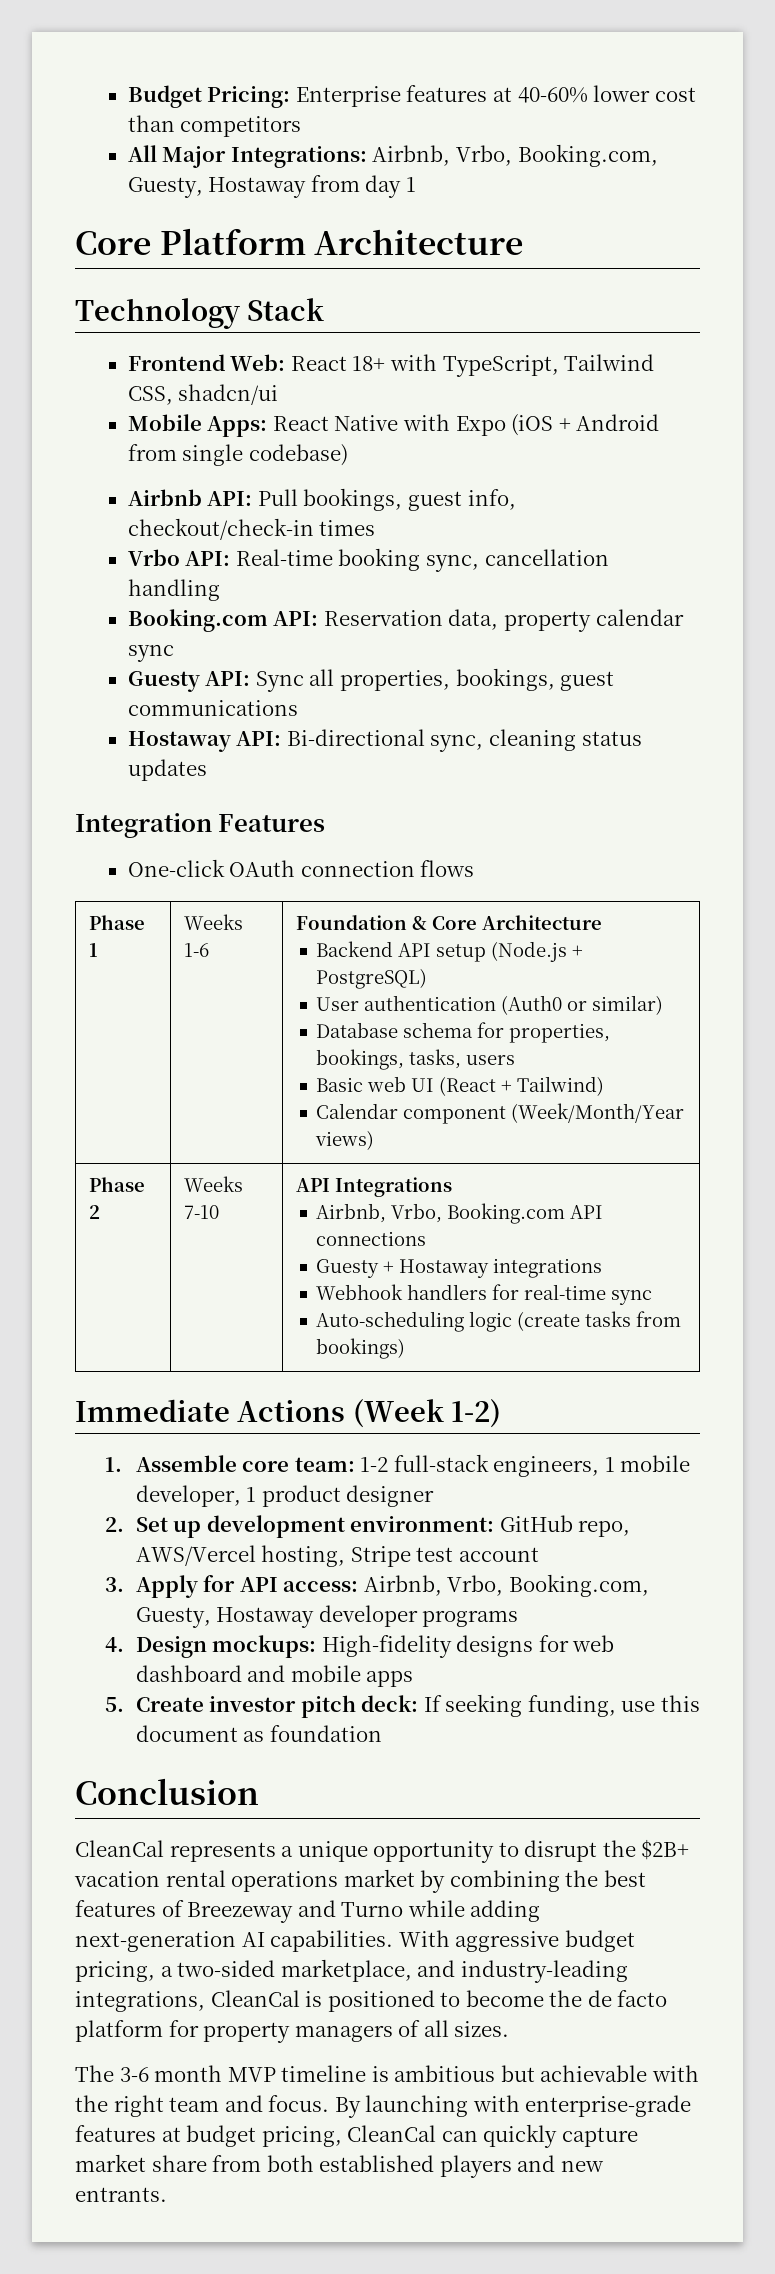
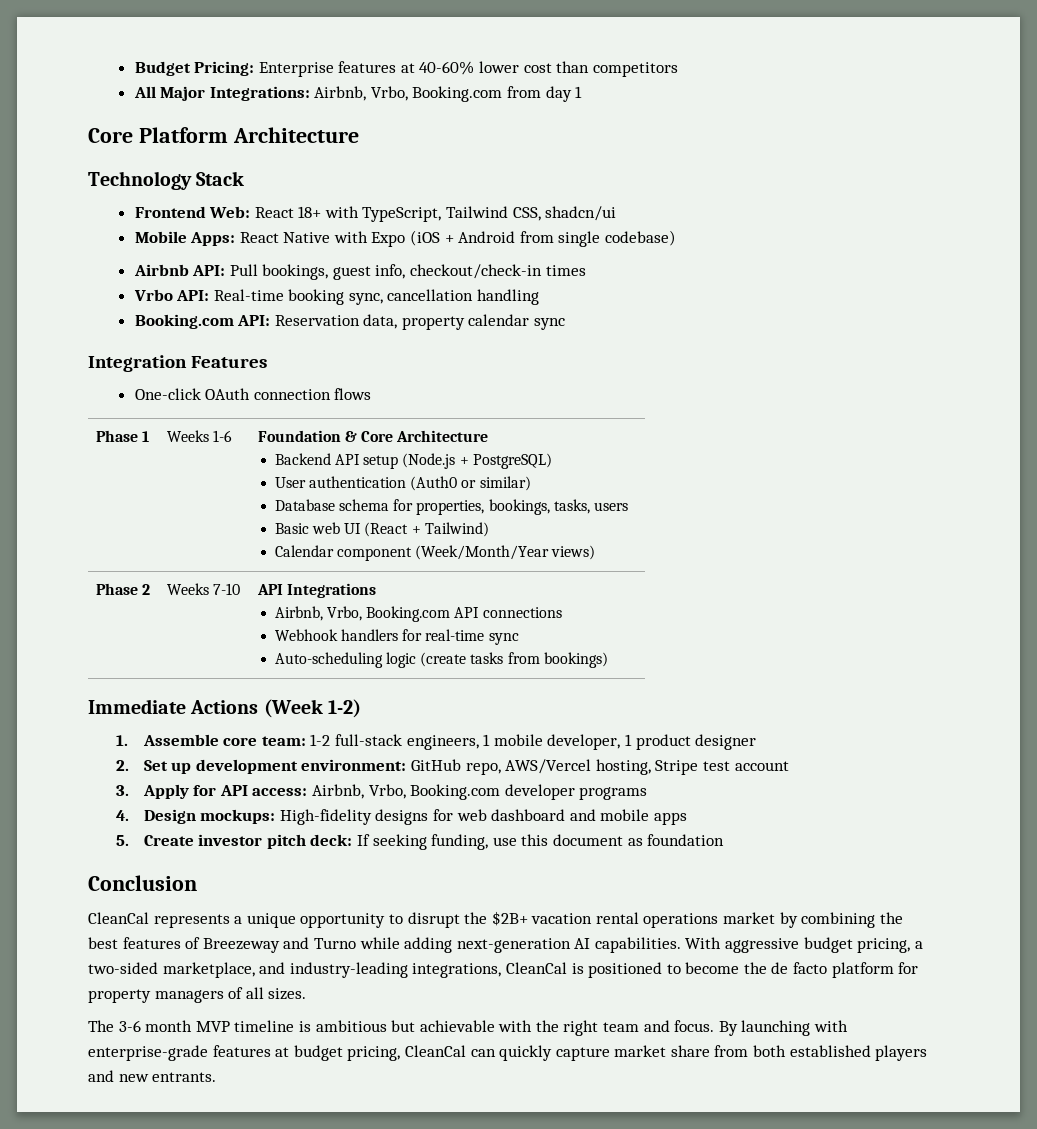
- All Major Integrations: Airbnb, Vrbo, Booking.com, Guesty, Hostaway from day 1
+ All Major Integrations: Airbnb, Vrbo, Booking.com from day 1
- Guesty API: Sync all properties, bookings, guest communications
- Hostaway API: Bi-directional sync, cleaning status updates
  Phase 2 | Weeks 7-10 | API Integrations
  Airbnb, Vrbo, Booking.com API connections
- Guesty + Hostaway integrations
- 3. Apply for API access: Airbnb, Vrbo, Booking.com, Guesty, Hostaway developer programs
+ 3. Apply for API access: Airbnb, Vrbo, Booking.com developer programs

